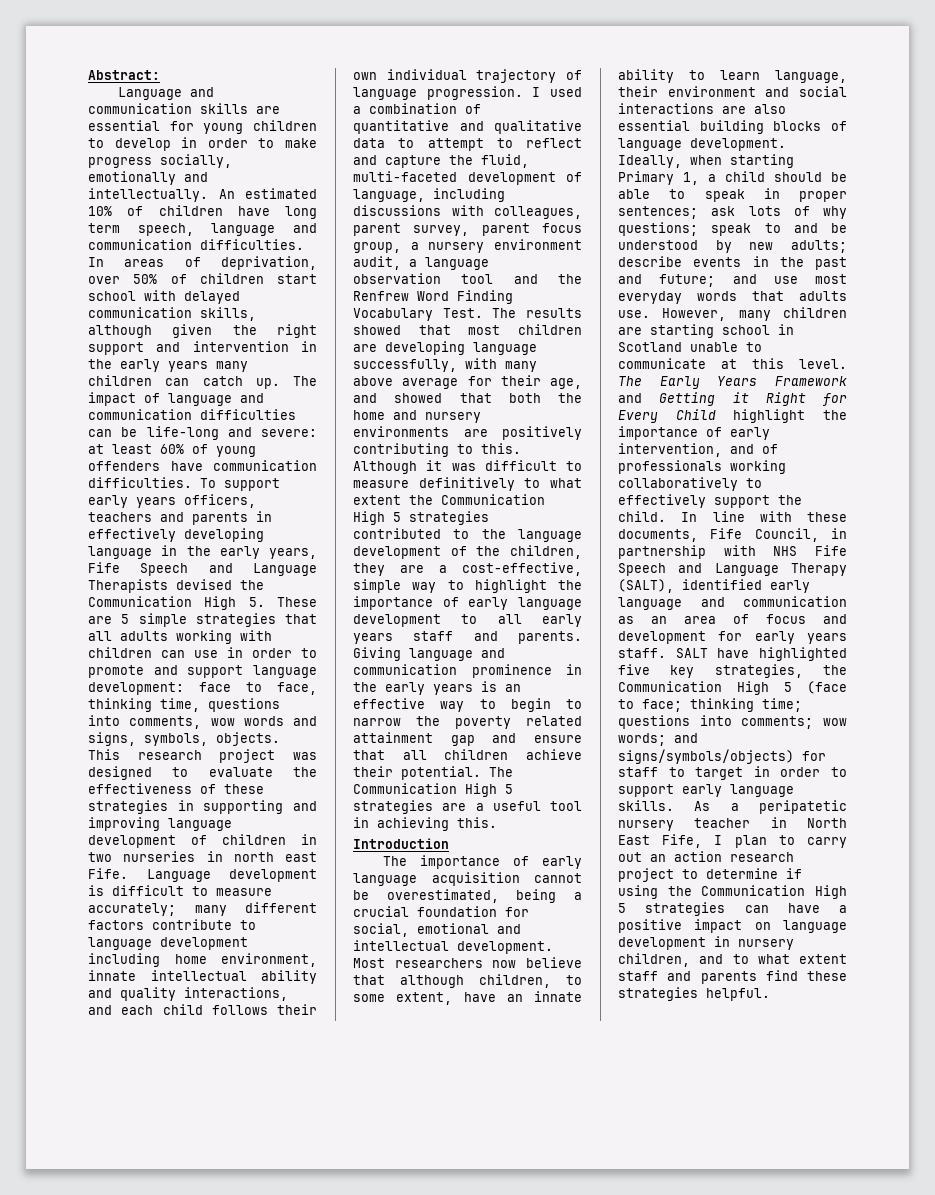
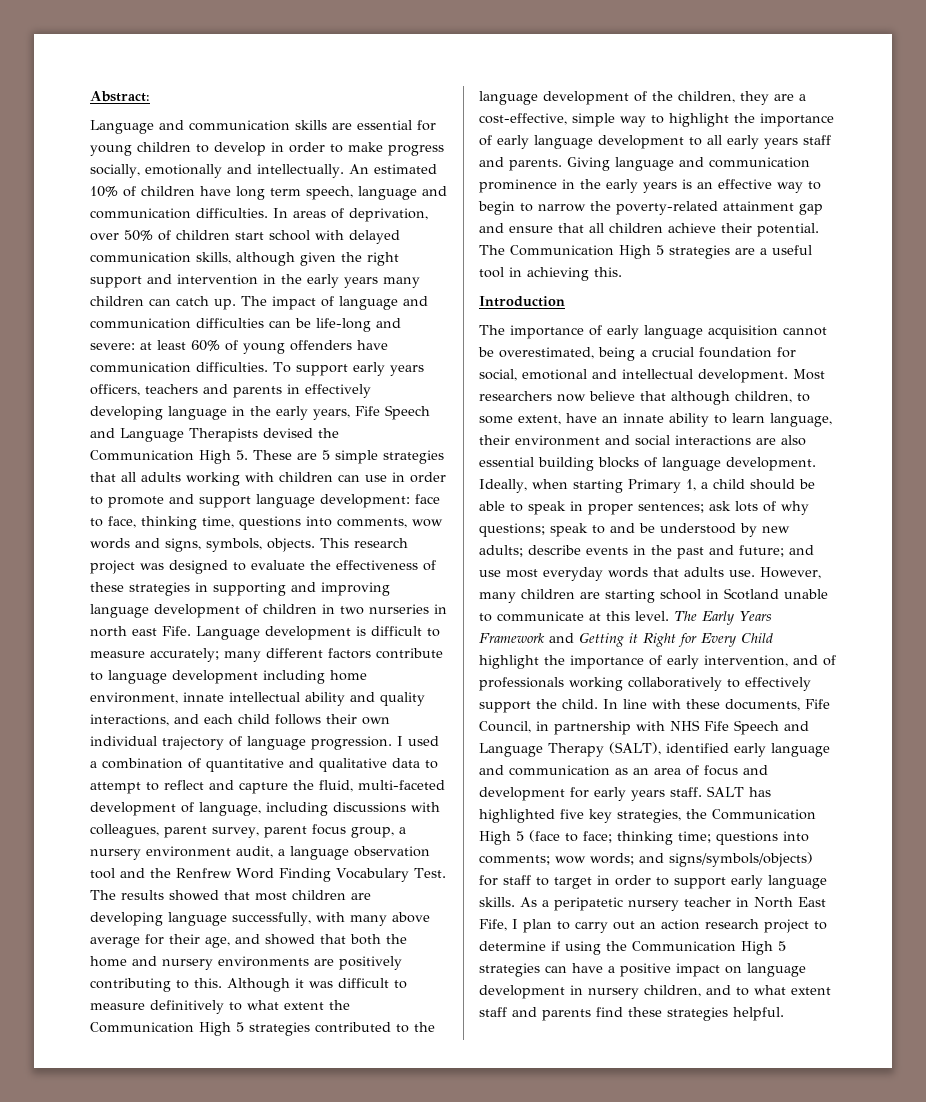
- Giving language and communication prominence in the early years is an effective way to begin to narrow the poverty related attainment gap and ensure that all children achieve their potential.
+ Giving language and communication prominence in the early years is an effective way to begin to narrow the poverty-related attainment gap and ensure that all children achieve their potential.
- SALT have highlighted five key strategies, the Communication High 5 (face to face; thinking time; questions into comments; wow words; and signs/symbols/objects) for staff to target in order to support early language skills.
+ SALT has highlighted five key strategies, the Communication High 5 (face to face; thinking time; questions into comments; wow words; and signs/symbols/objects) for staff to target in order to support early language skills.

